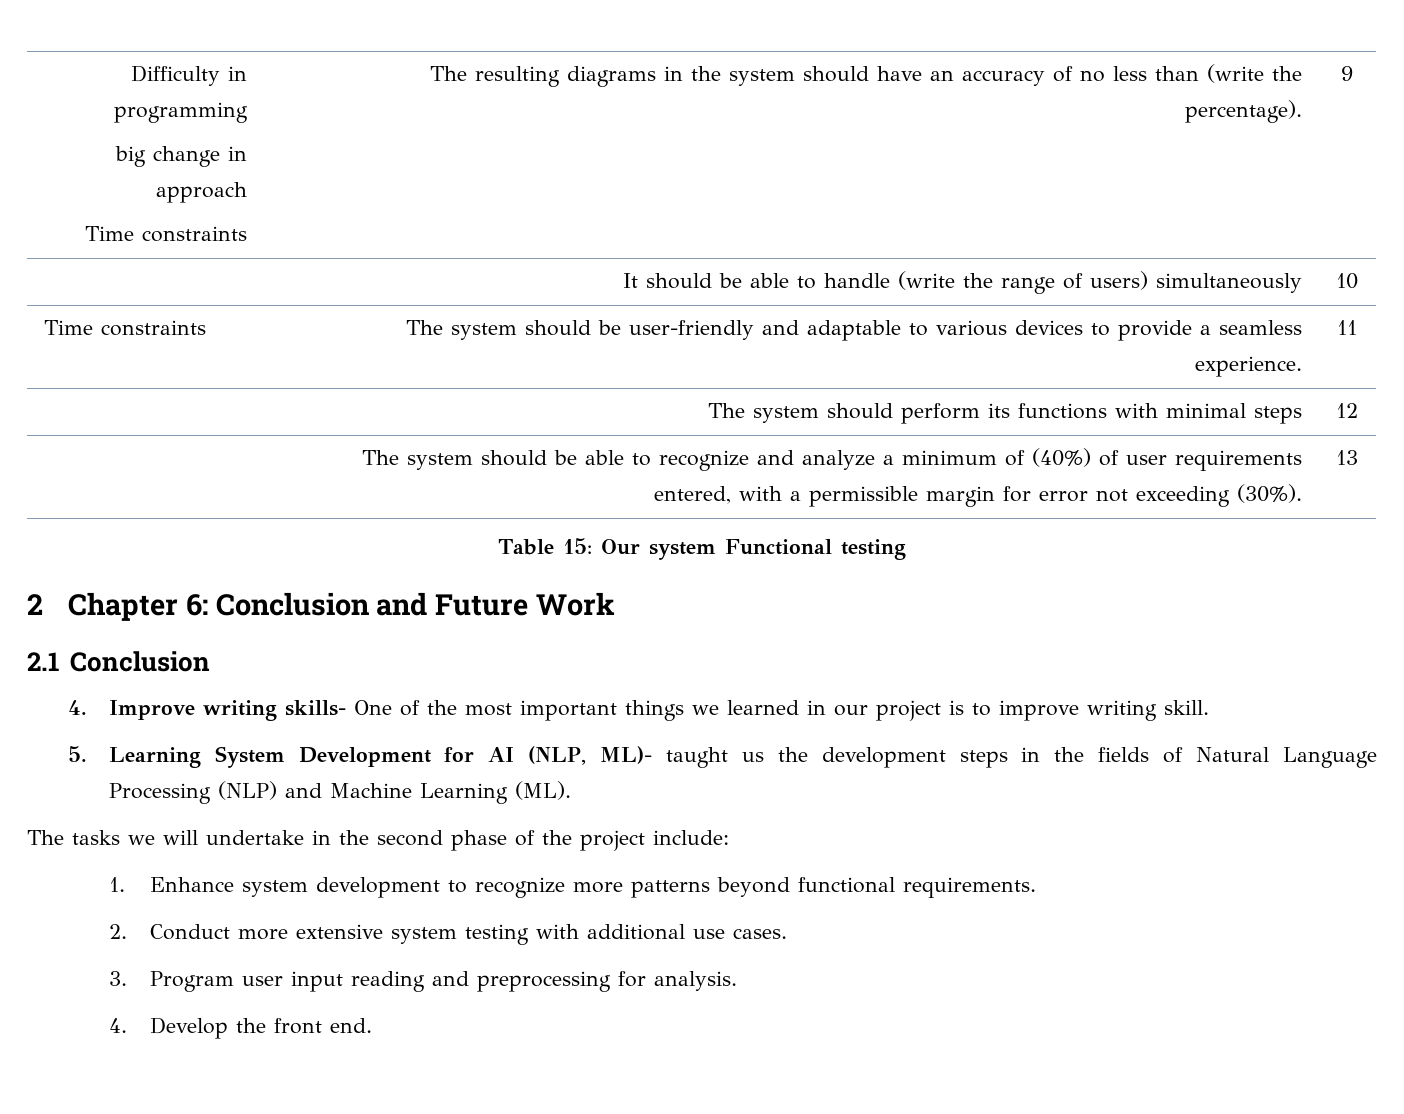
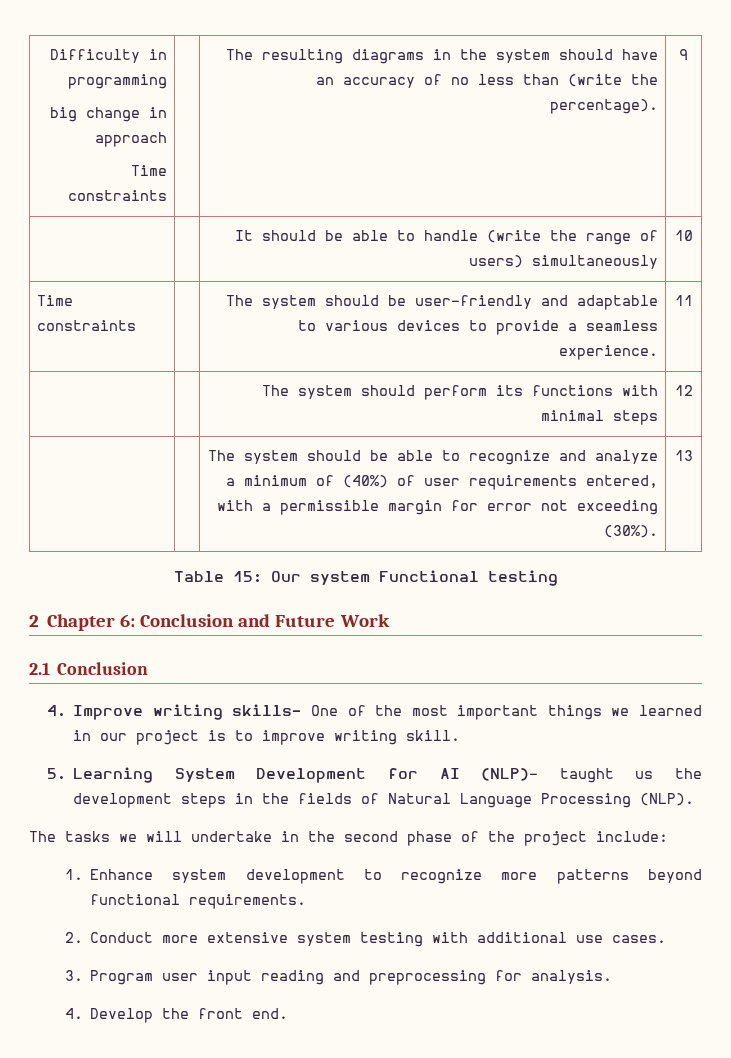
- 5. Learning System Development for AI (NLP, ML)- taught us the development steps in the fields of Natural Language Processing (NLP) and Machine Learning (ML).
+ 5. Learning System Development for AI (NLP)- taught us the development steps in the fields of Natural Language Processing (NLP).

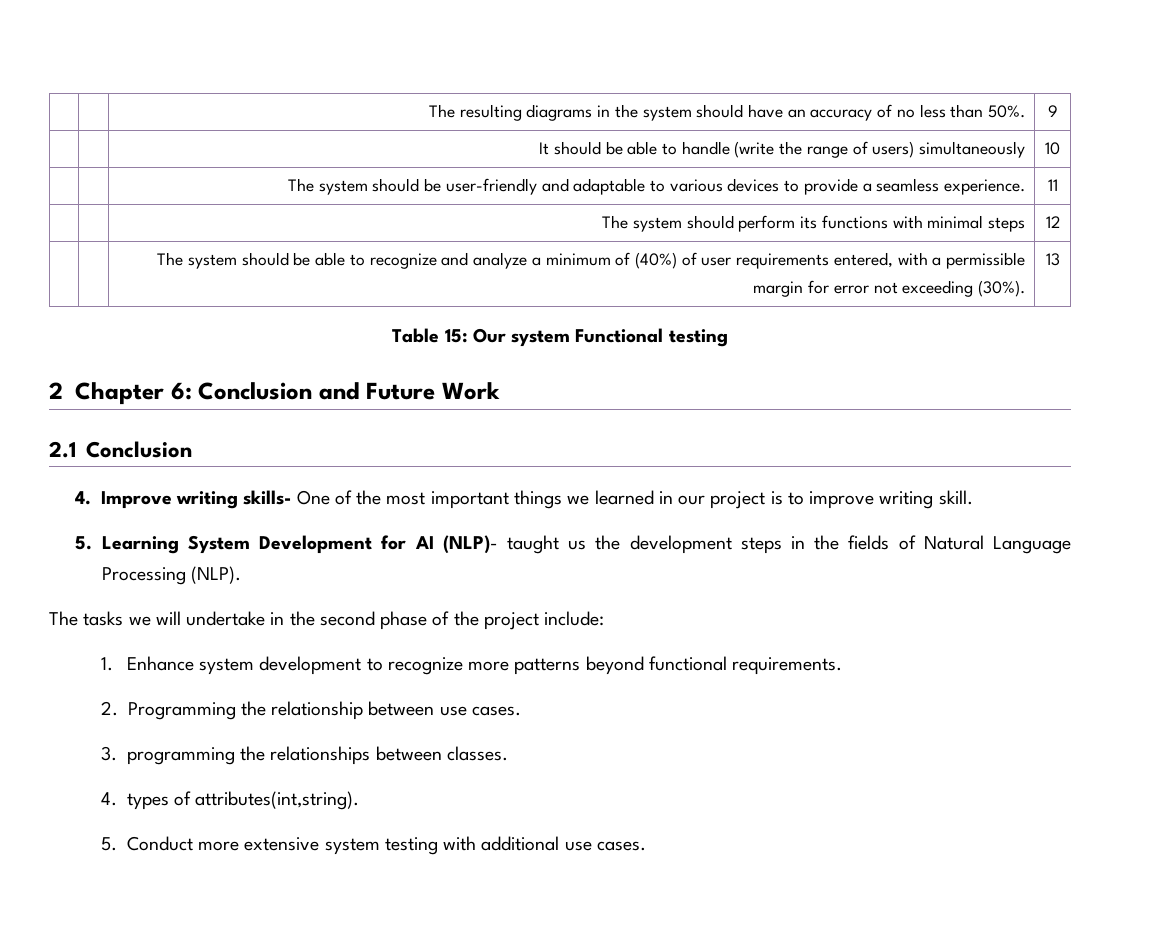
- Difficulty in programming
- big change in approach
- Time constraints | | The resulting diagrams in the system should have an accuracy of no less than (write the percentage). | 9
+ | | The resulting diagrams in the system should have an accuracy of no less than 50%. | 9
- Time constraints | | The system should be user-friendly and adaptable to various devices to provide a seamless experience. | 11
+ | | The system should be user-friendly and adaptable to various devices to provide a seamless experience. | 11
- 2. Conduct more extensive system testing with additional use cases.
+ 2. Programming the relationship between use cases.
+ 3. programming the relationships between classes.
+ 4. types of attributes(int,string).
+ 5. Conduct more extensive system testing with additional use cases.
- 3. Program user input reading and preprocessing for analysis.
- 4. Develop the front end.

